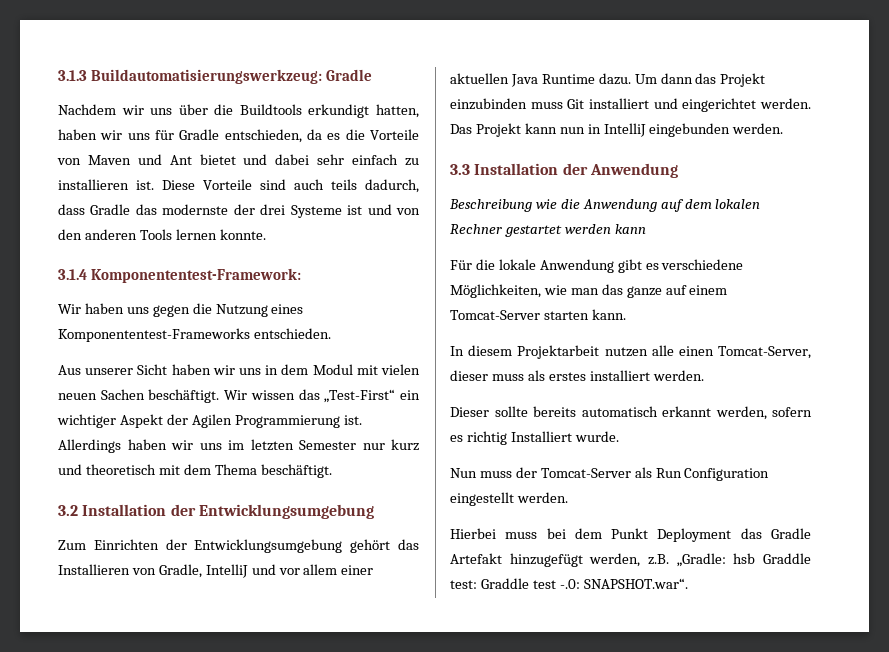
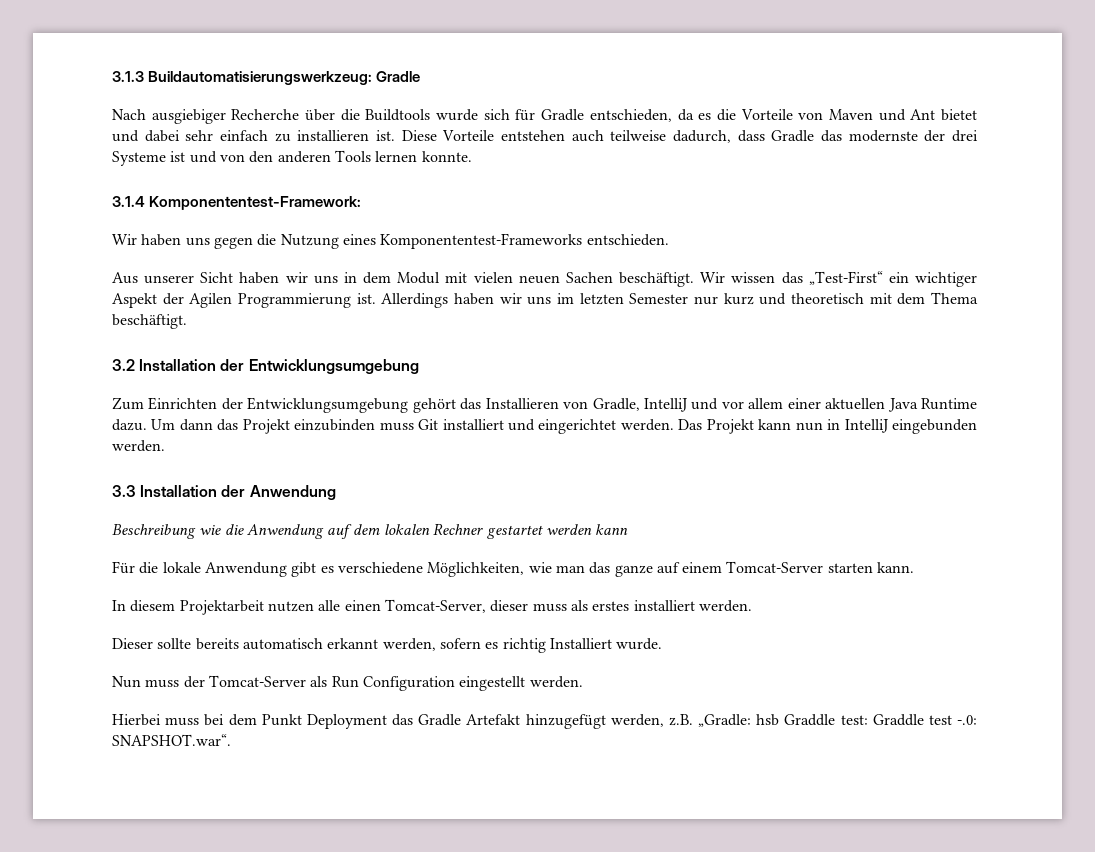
- Nachdem wir uns über die Buildtools erkundigt hatten, haben wir uns für Gradle entschieden, da es die Vorteile von Maven und Ant bietet und dabei sehr einfach zu installieren ist.
+ Nach ausgiebiger Recherche über die Buildtools wurde sich für Gradle entschieden, da es die Vorteile von Maven und Ant bietet und dabei sehr einfach zu installieren ist.
- Diese Vorteile sind auch teils dadurch, dass Gradle das modernste der drei Systeme ist und von den anderen Tools lernen konnte.
+ Diese Vorteile entstehen auch teilweise dadurch, dass Gradle das modernste der drei Systeme ist und von den anderen Tools lernen konnte.

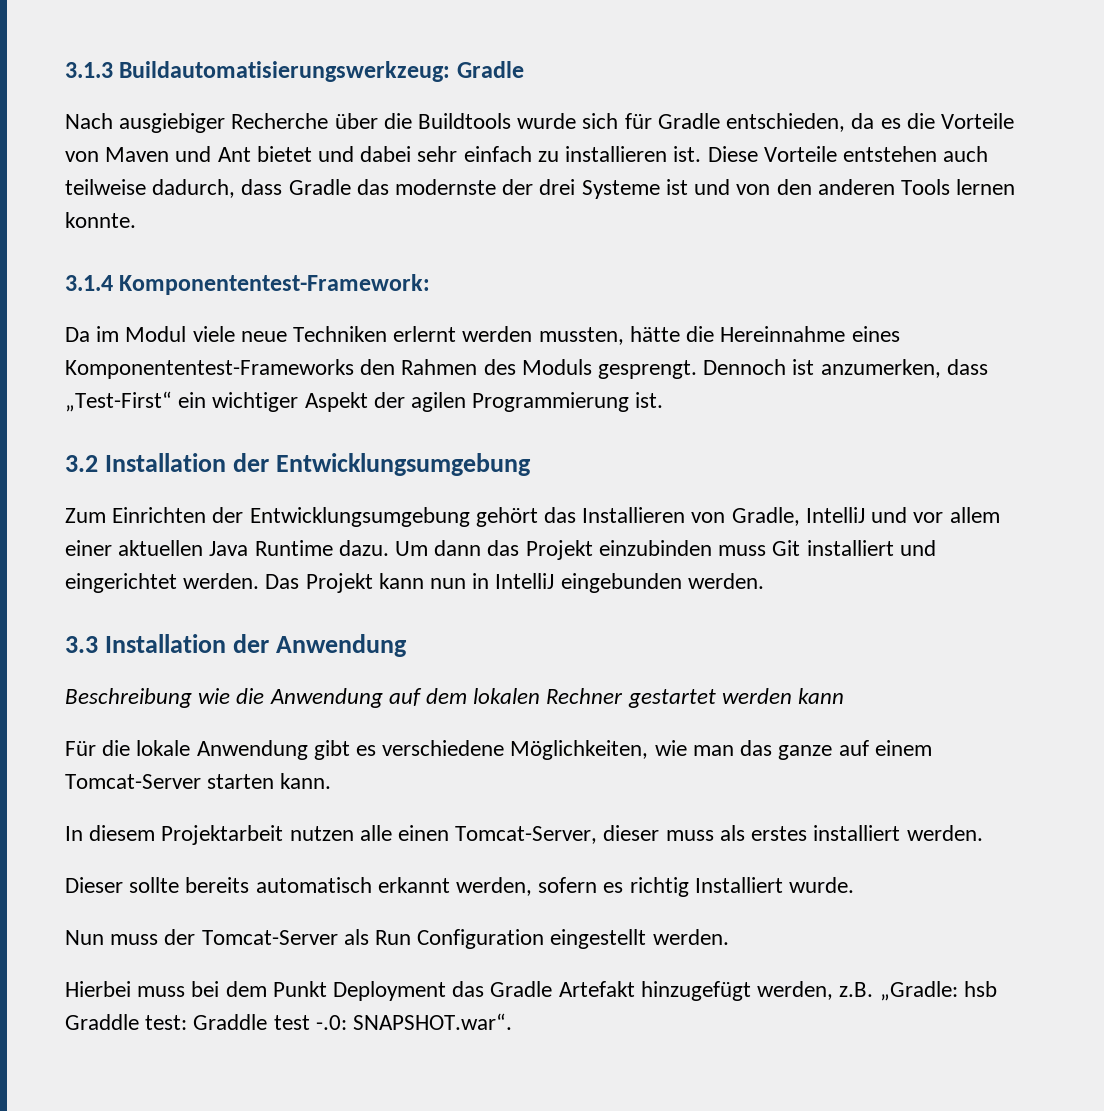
- Wir haben uns gegen die Nutzung eines Komponententest-Frameworks entschieden.
- Aus unserer Sicht haben wir uns in dem Modul mit vielen neuen Sachen beschäftigt. Wir wissen das „Test-First“ ein wichtiger Aspekt der Agilen Programmierung ist. Allerdings haben wir uns im letzten Semester nur kurz und theoretisch mit dem Thema beschäftigt.
+ Da im Modul viele neue Techniken erlernt werden mussten, hätte die Hereinnahme eines Komponententest-Frameworks den Rahmen des Moduls gesprengt. Dennoch ist anzumerken, dass „Test-First“ ein wichtiger Aspekt der agilen Programmierung ist.

